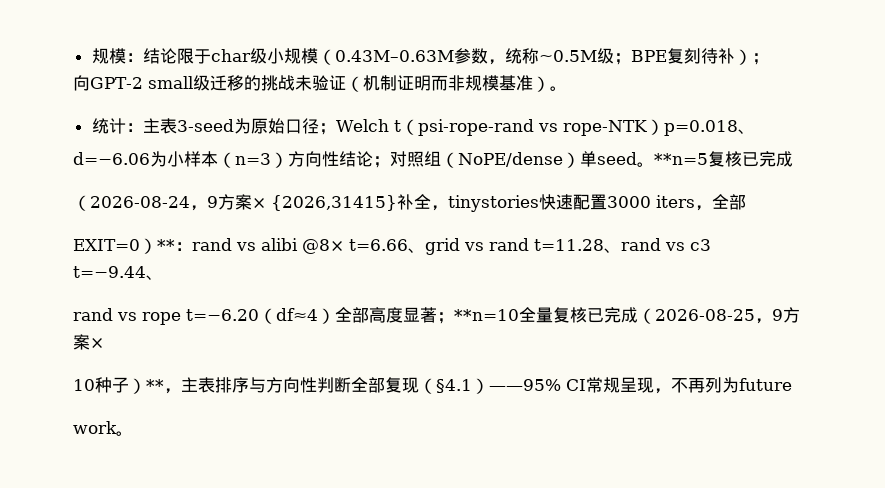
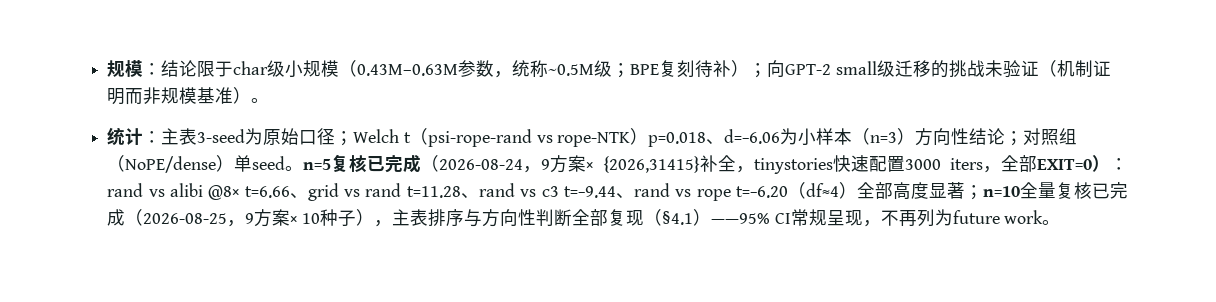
- 规模：结论限于char级小规模（0.43M–0.63M参数，统称~0.5M级；BPE复刻待补）；
- 向GPT-2 small级迁移的挑战未验证（机制证明而非规模基准）。
+ 规模：结论限于char级小规模（0.43M–0.63M参数，统称~0.5M级；BPE复刻待补）；向GPT-2 small级迁移的挑战未验证（机制证明而非规模基准）。
- Welch t（psi-rope-rand vs rope-NTK）p=0.018、
- d=−6.06为小样本（n=3）方向性结论；
+ Welch t（psi-rope-rand vs rope-NTK）p=0.018、d=−6.06为小样本（n=3）方向性结论；
- 对照组（NoPE/dense）单seed。**n=5复核已完成
- （2026-08-24，9方案× {2026,31415}补全，tinystories快速配置3000 iters，全部
- EXIT=0）**：
+ 对照组（NoPE/dense）单seed。n=5复核已完成（2026-08-24，9方案× {2026,31415}补全，tinystories快速配置3000 iters，全部EXIT=0）：
- rand vs alibi @8× t=6.66、grid vs rand t=11.28、rand vs c3 t=−9.44、
- rand vs rope t=−6.20（df≈4）全部高度显著；
+ rand vs alibi @8× t=6.66、grid vs rand t=11.28、rand vs c3 t=−9.44、rand vs rope t=−6.20（df≈4）全部高度显著；
- **n=10全量复核已完成（2026-08-25，9方案×
- 10种子）**，主表排序与方向性判断全部复现（§4.1）——95% CI常规呈现，不再列为future
- work。
+ n=10全量复核已完成（2026-08-25，9方案× 10种子），主表排序与方向性判断全部复现（§4.1）——95% CI常规呈现，不再列为future work。

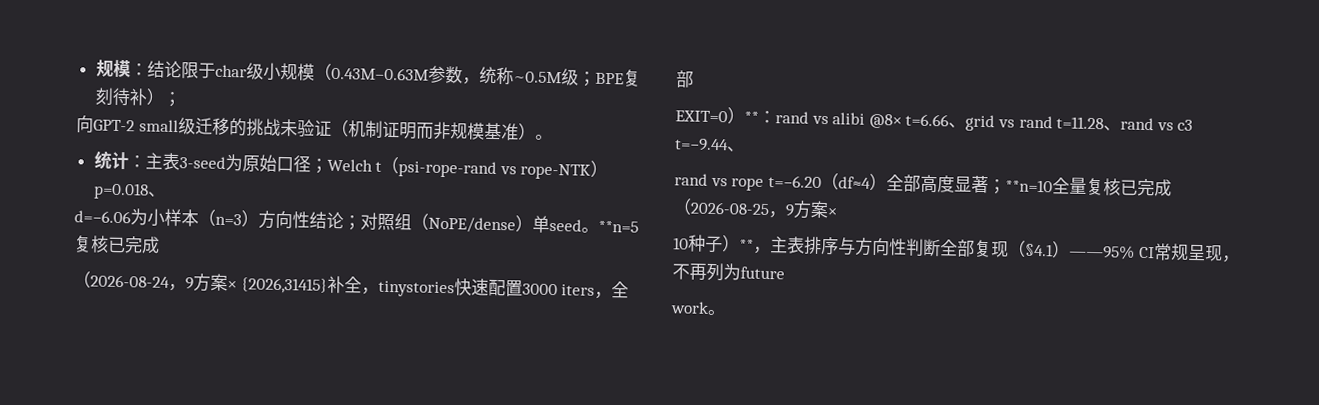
- 规模：结论限于char级小规模（0.43M–0.63M参数，统称~0.5M级；BPE复刻待补）；向GPT-2 small级迁移的挑战未验证（机制证明而非规模基准）。
+ 规模：结论限于char级小规模（0.43M–0.63M参数，统称~0.5M级；BPE复刻待补）；
+ 向GPT-2 small级迁移的挑战未验证（机制证明而非规模基准）。
- Welch t（psi-rope-rand vs rope-NTK）p=0.018、d=−6.06为小样本（n=3）方向性结论；
+ Welch t（psi-rope-rand vs rope-NTK）p=0.018、
+ d=−6.06为小样本（n=3）方向性结论；
- 对照组（NoPE/dense）单seed。n=5复核已完成（2026-08-24，9方案× {2026,31415}补全，tinystories快速配置3000 iters，全部EXIT=0）：
+ 对照组（NoPE/dense）单seed。**n=5复核已完成
+ （2026-08-24，9方案× {2026,31415}补全，tinystories快速配置3000 iters，全部
+ EXIT=0）**：
- rand vs alibi @8× t=6.66、grid vs rand t=11.28、rand vs c3 t=−9.44、rand vs rope t=−6.20（df≈4）全部高度显著；
+ rand vs alibi @8× t=6.66、grid vs rand t=11.28、rand vs c3 t=−9.44、
+ rand vs rope t=−6.20（df≈4）全部高度显著；
- n=10全量复核已完成（2026-08-25，9方案× 10种子），主表排序与方向性判断全部复现（§4.1）——95% CI常规呈现，不再列为future work。
+ **n=10全量复核已完成（2026-08-25，9方案×
+ 10种子）**，主表排序与方向性判断全部复现（§4.1）——95% CI常规呈现，不再列为future
+ work。

